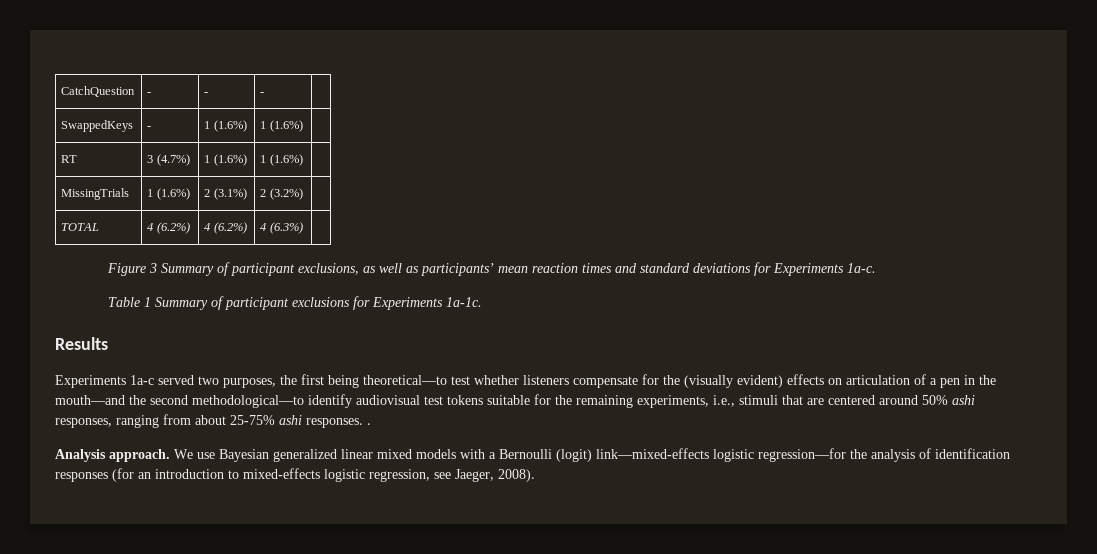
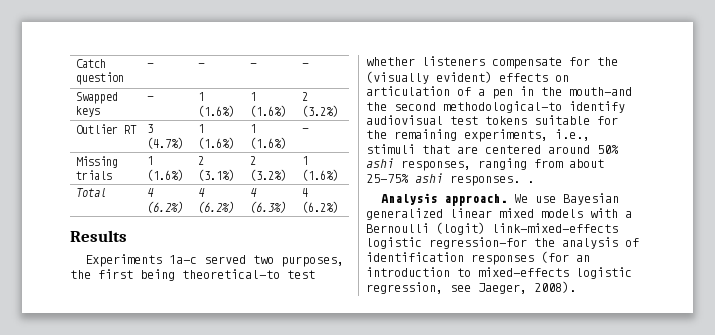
- CatchQuestion | - | - | - |
- SwappedKeys | - | 1 (1.6%) | 1 (1.6%) |
- RT | 3 (4.7%) | 1 (1.6%) | 1 (1.6%) |
- MissingTrials | 1 (1.6%) | 2 (3.1%) | 2 (3.2%) |
- TOTAL | 4 (6.2%) | 4 (6.2%) | 4 (6.3%) |
- Figure 3 Summary of participant exclusions, as well as participants’ mean reaction times and standard deviations for Experiments 1a-c.
- Table 1 Summary of participant exclusions for Experiments 1a-1c.
+ Catch question | - | - | - | -
+ Swapped keys | - | 1 (1.6%) | 1 (1.6%) | 2 (3.2%)
+ Outlier RT | 3 (4.7%) | 1 (1.6%) | 1 (1.6%) | -
+ Missing trials | 1 (1.6%) | 2 (3.1%) | 2 (3.2%) | 1 (1.6%)
+ Total | 4 (6.2%) | 4 (6.2%) | 4 (6.3%) | 4 (6.2%)

